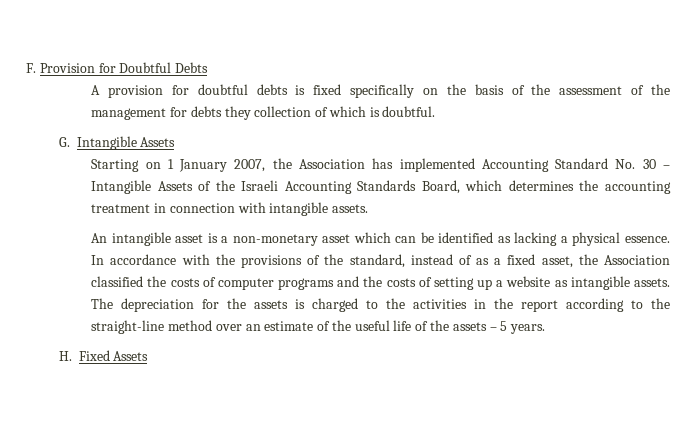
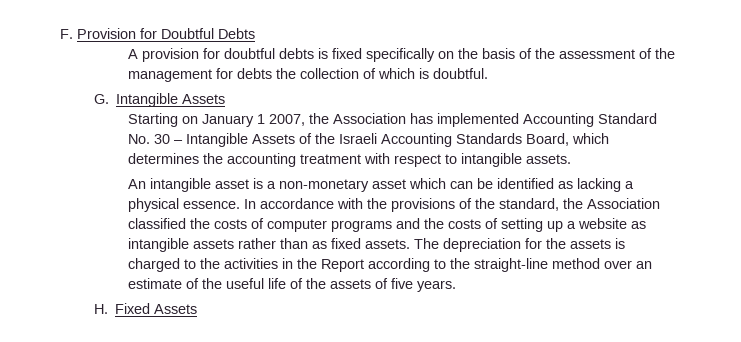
- A provision for doubtful debts is fixed specifically on the basis of the assessment of the management for debts they collection of which is doubtful.
+ A provision for doubtful debts is fixed specifically on the basis of the assessment of the management for debts the collection of which is doubtful.
- Starting on 1 January 2007, the Association has implemented Accounting Standard No. 30 – Intangible Assets of the Israeli Accounting Standards Board, which determines the accounting treatment in connection with intangible assets.
+ Starting on January 1 2007, the Association has implemented Accounting Standard No. 30 – Intangible Assets of the Israeli Accounting Standards Board, which determines the accounting treatment with respect to intangible assets.
- In accordance with the provisions of the standard, instead of as a fixed asset, the Association classified the costs of computer programs and the costs of setting up a website as intangible assets.
+ In accordance with the provisions of the standard, the Association classified the costs of computer programs and the costs of setting up a website as intangible assets rather than as fixed assets.
- The depreciation for the assets is charged to the activities in the report according to the straight-line method over an estimate of the useful life of the assets – 5 years.
+ The depreciation for the assets is charged to the activities in the Report according to the straight-line method over an estimate of the useful life of the assets of five years.

